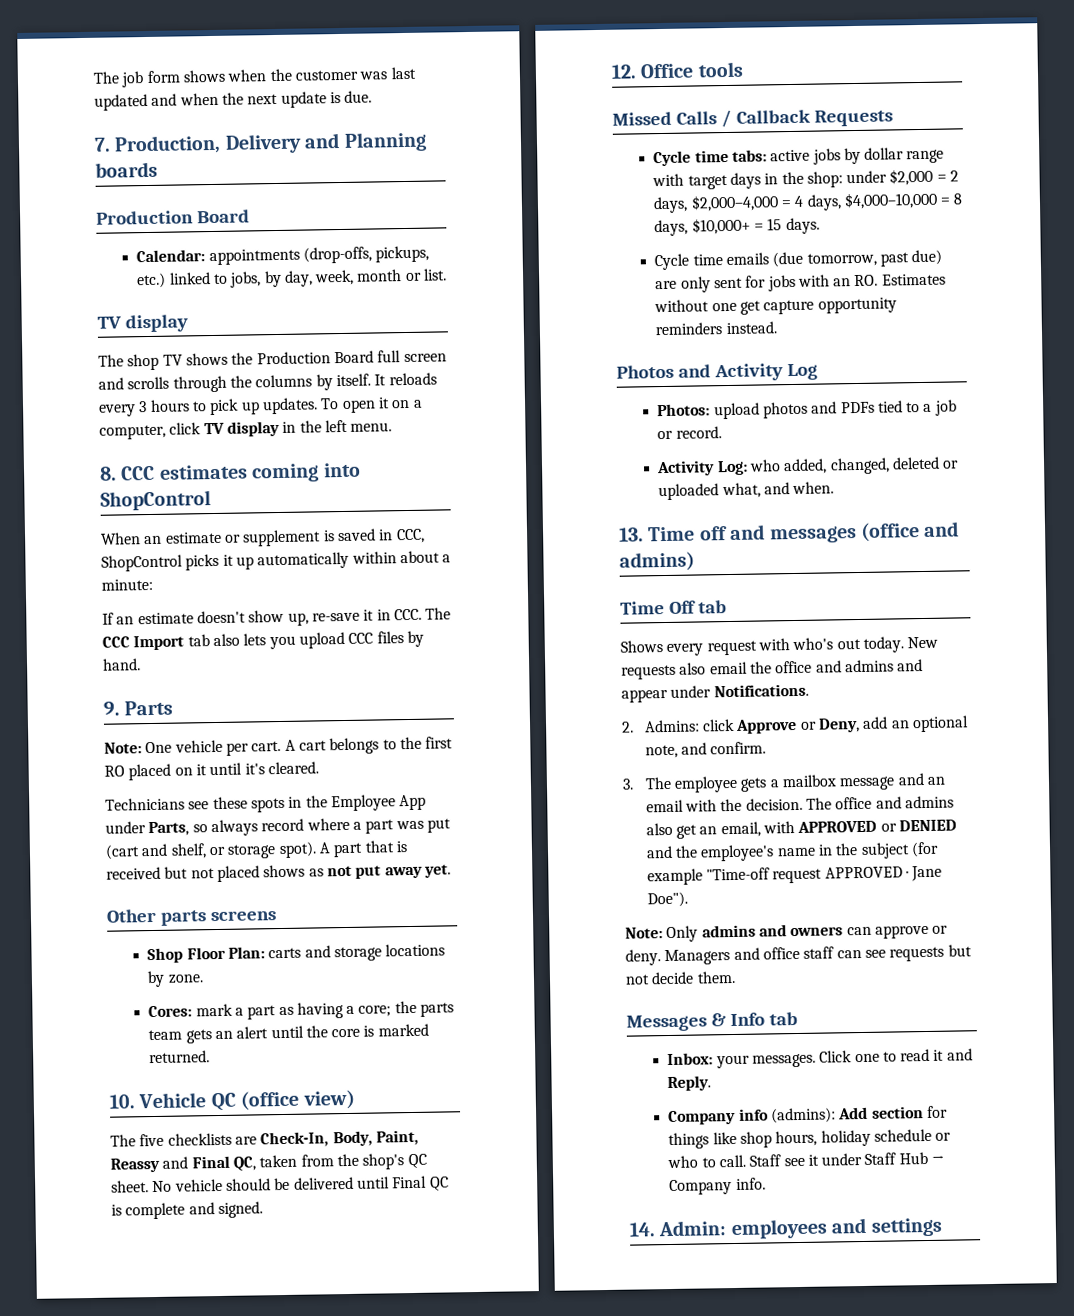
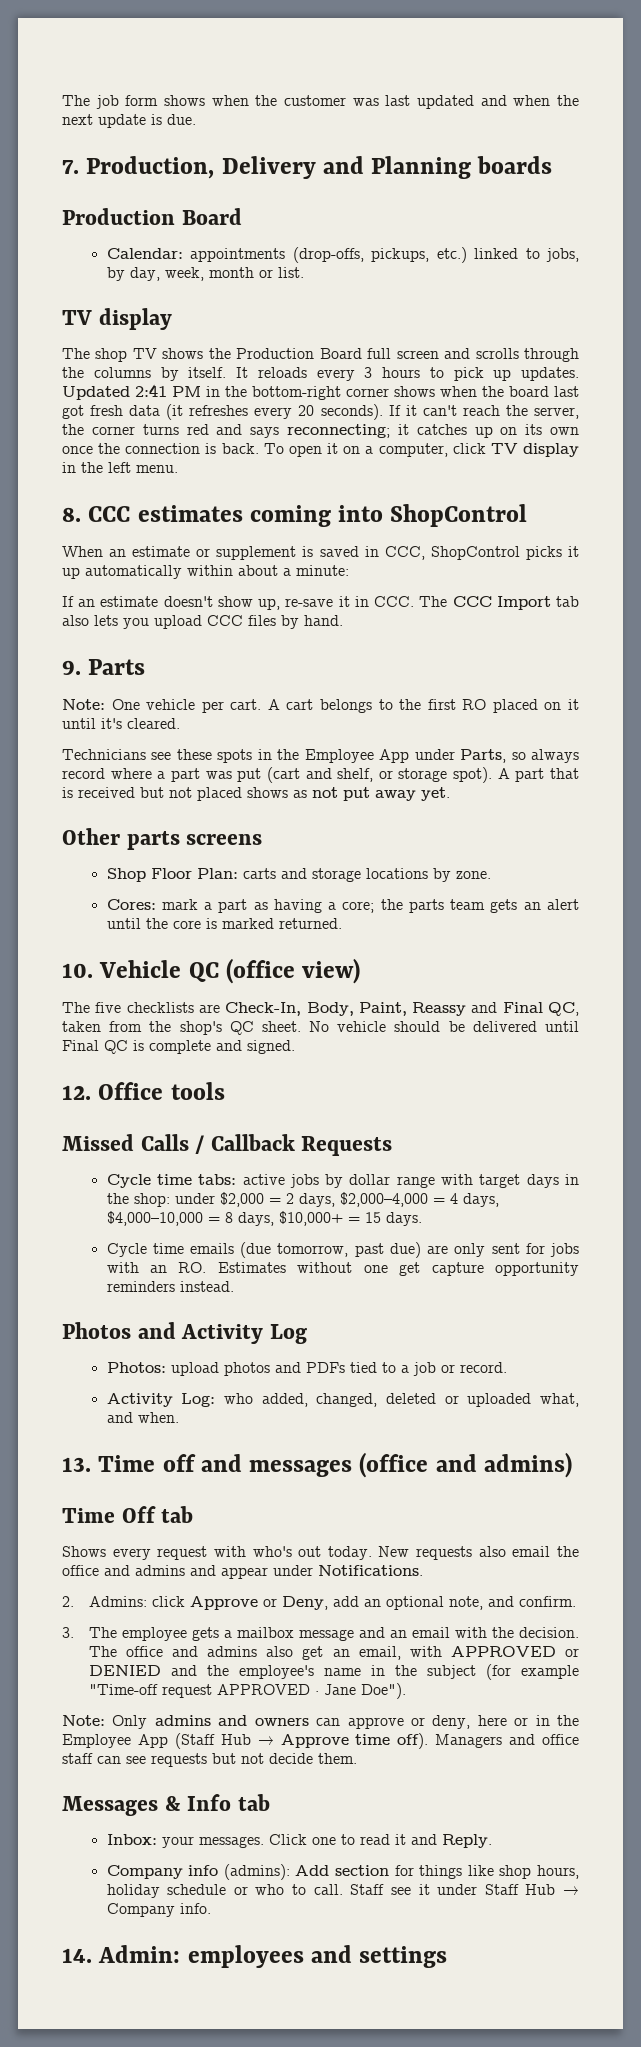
+ Updated 2:41 PM in the bottom-right corner shows when the board last got fresh data (it refreshes every 20 seconds). If it can't reach the server, the corner turns red and says reconnecting; it catches up on its own once the connection is back.
- Note: Only admins and owners can approve or deny.
+ Note: Only admins and owners can approve or deny, here or in the Employee App (Staff Hub → Approve time off).

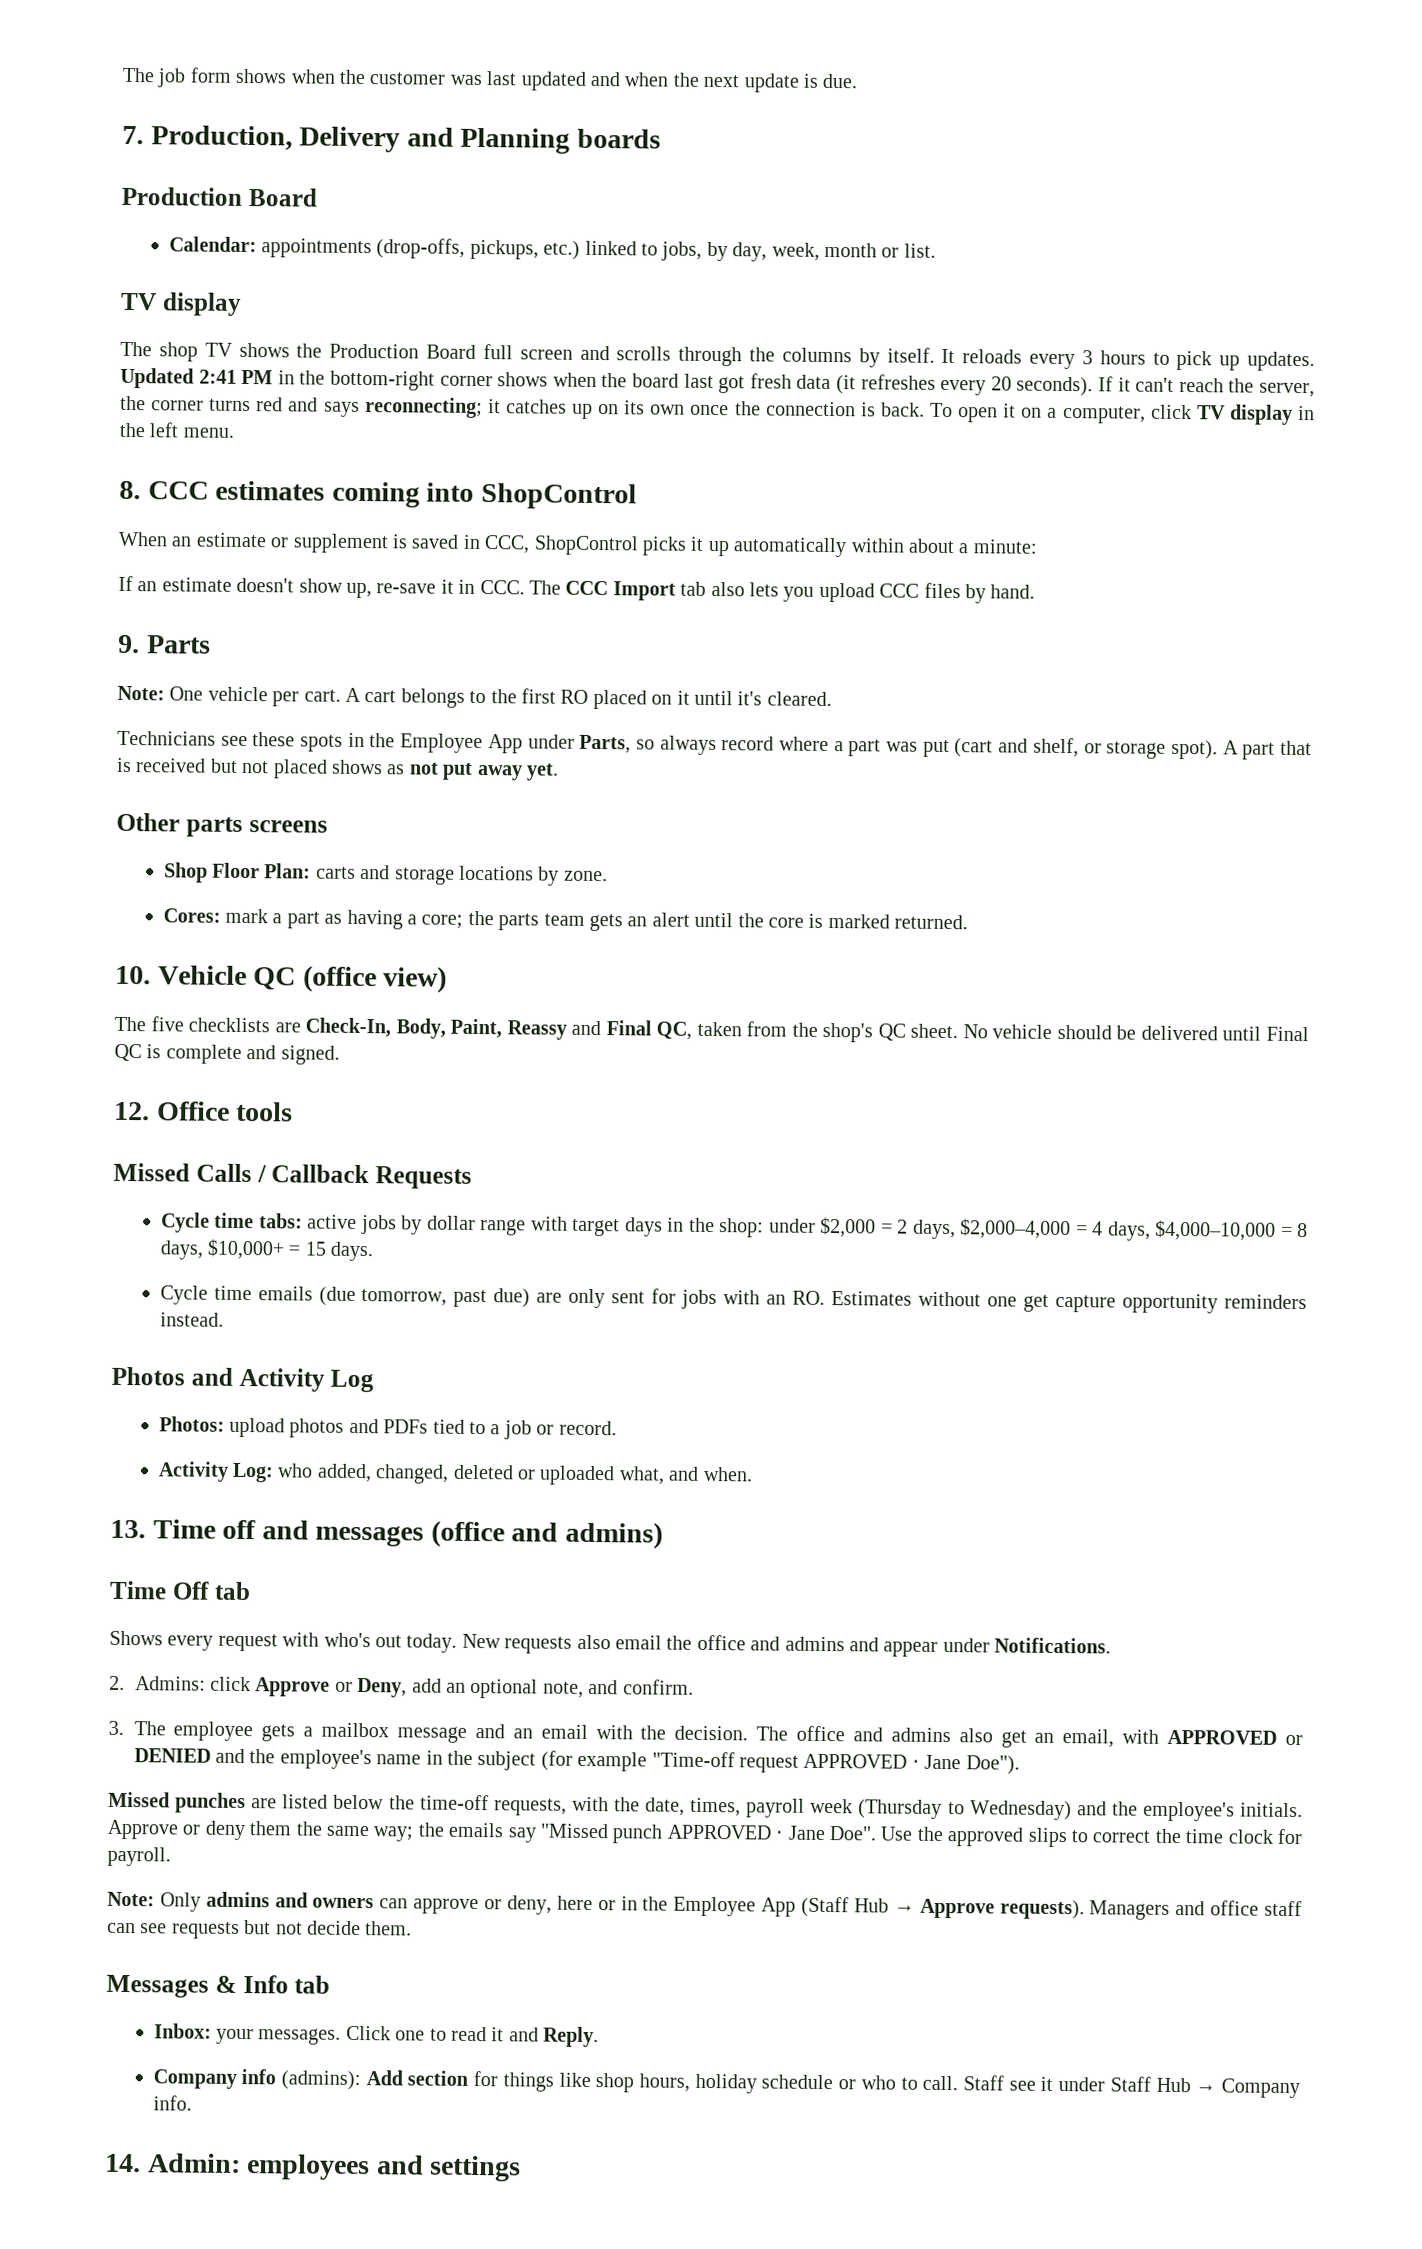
+ Missed punches are listed below the time-off requests, with the date, times, payroll week (Thursday to Wednesday) and the employee's initials. Approve or deny them the same way; the emails say "Missed punch APPROVED · Jane Doe". Use the approved slips to correct the time clock for payroll.
- Note: Only admins and owners can approve or deny, here or in the Employee App (Staff Hub → Approve time off).
+ Note: Only admins and owners can approve or deny, here or in the Employee App (Staff Hub → Approve requests).

